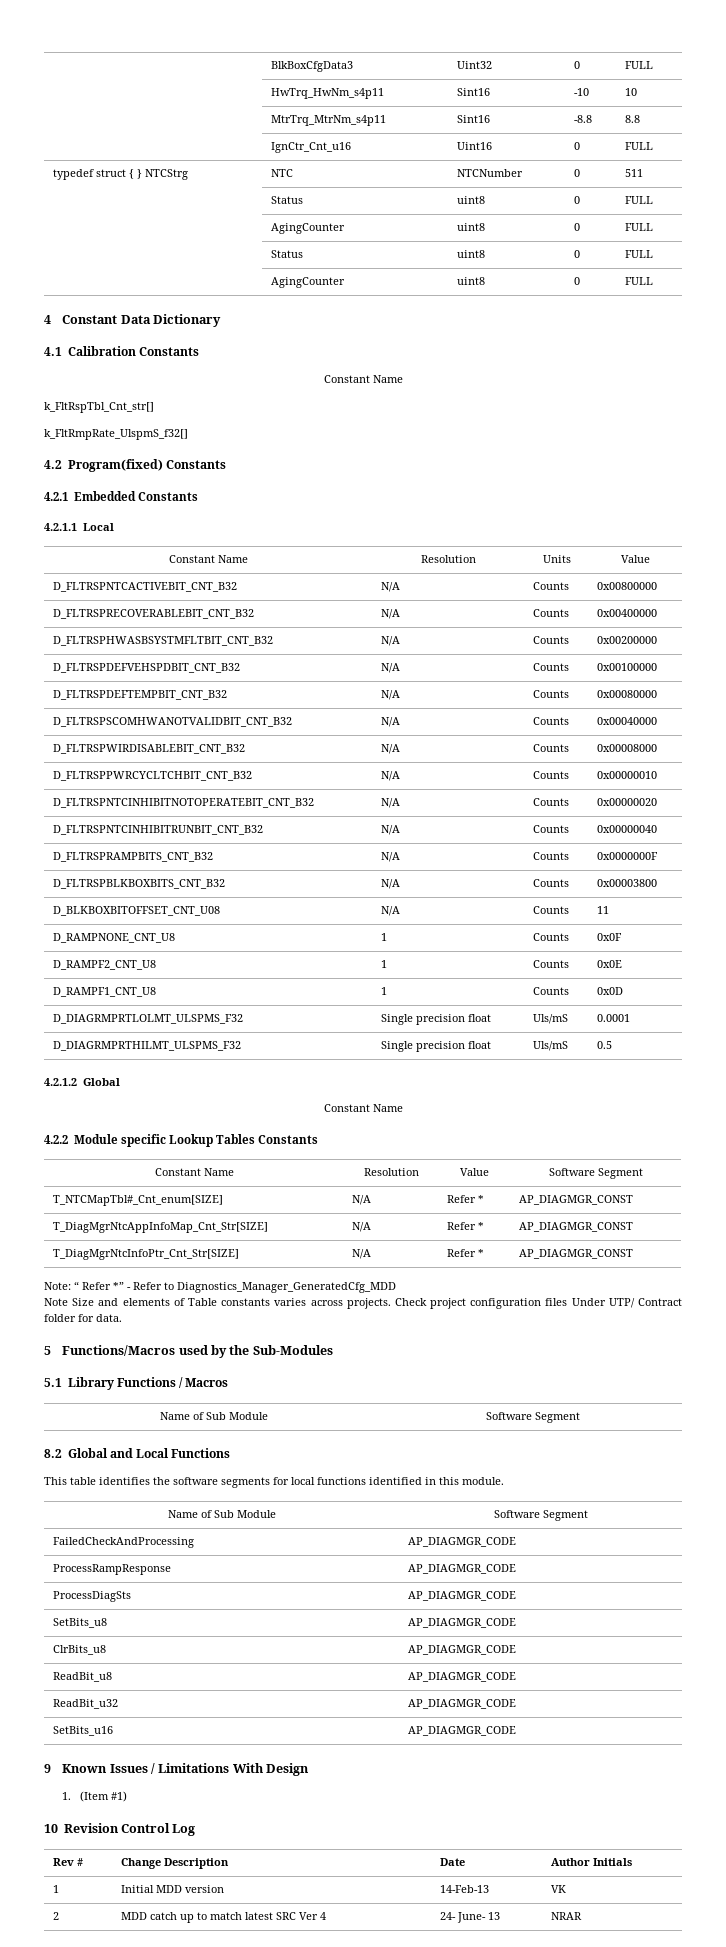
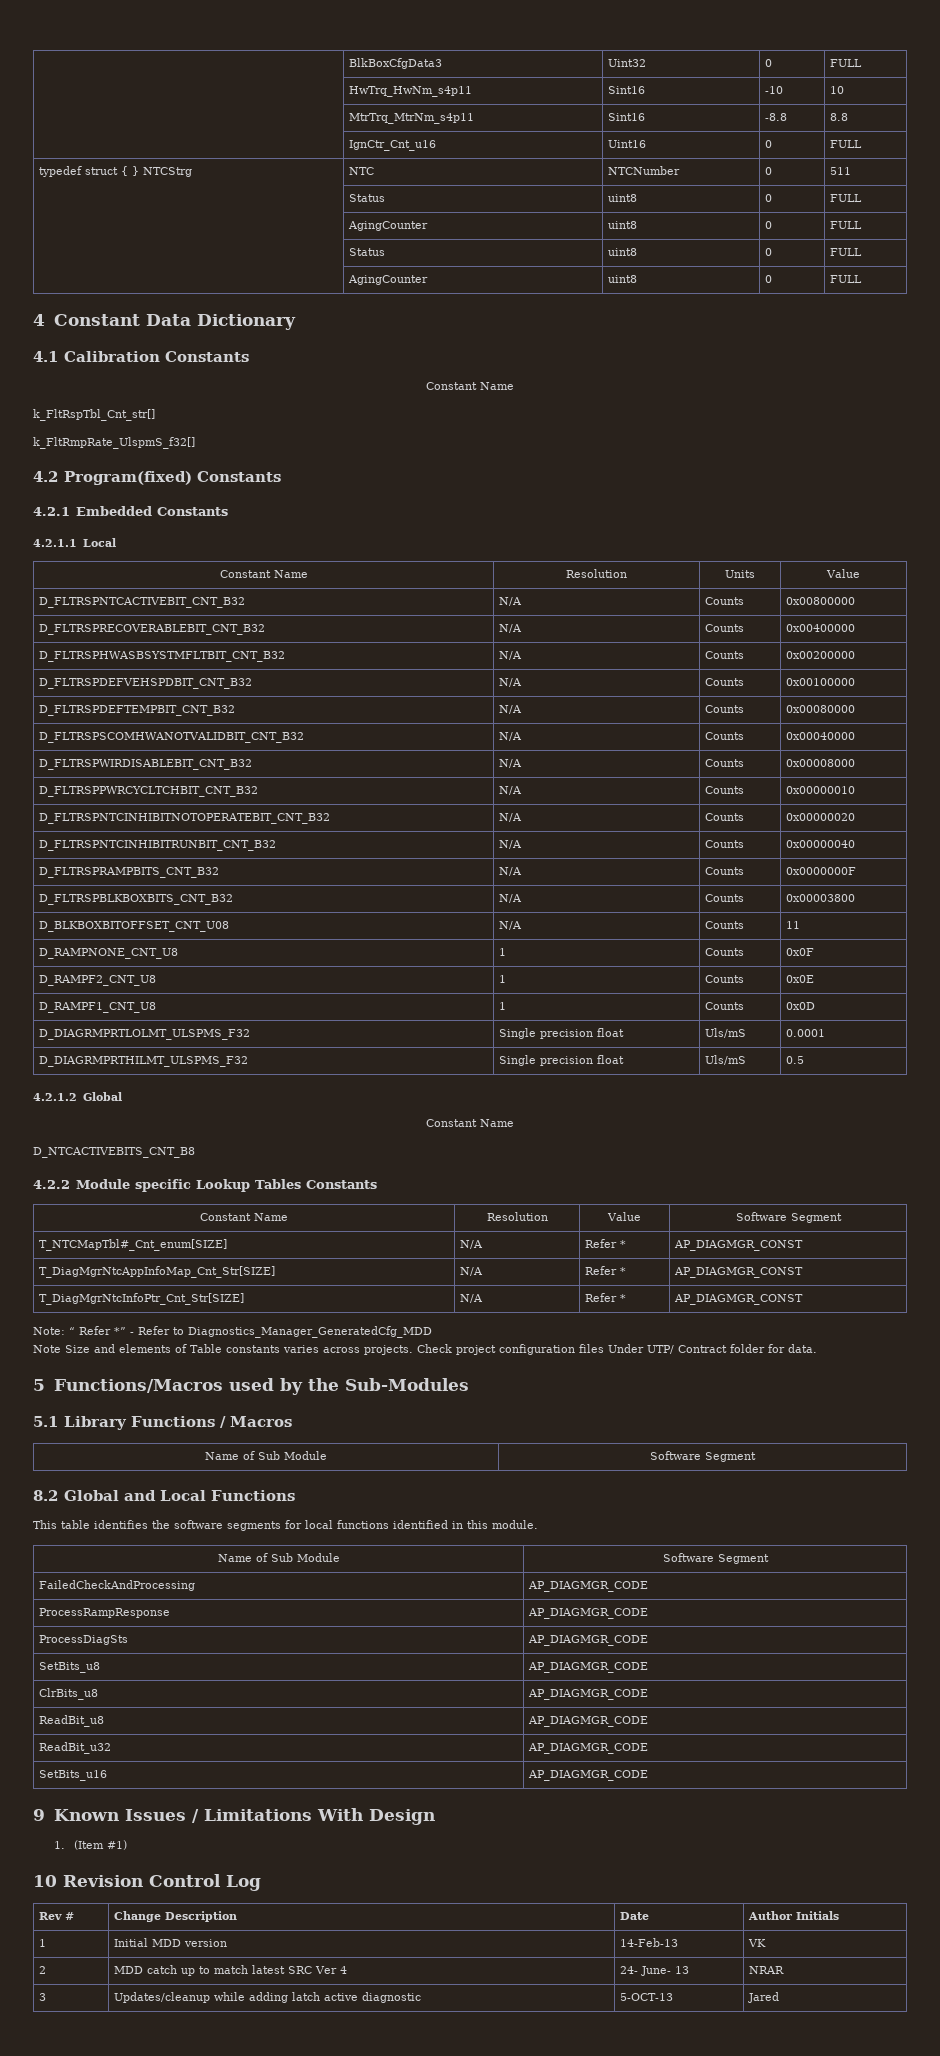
+ D_NTCACTIVEBITS_CNT_B8
+ 3 | Updates/cleanup while adding latch active diagnostic | 5-OCT-13 | Jared

